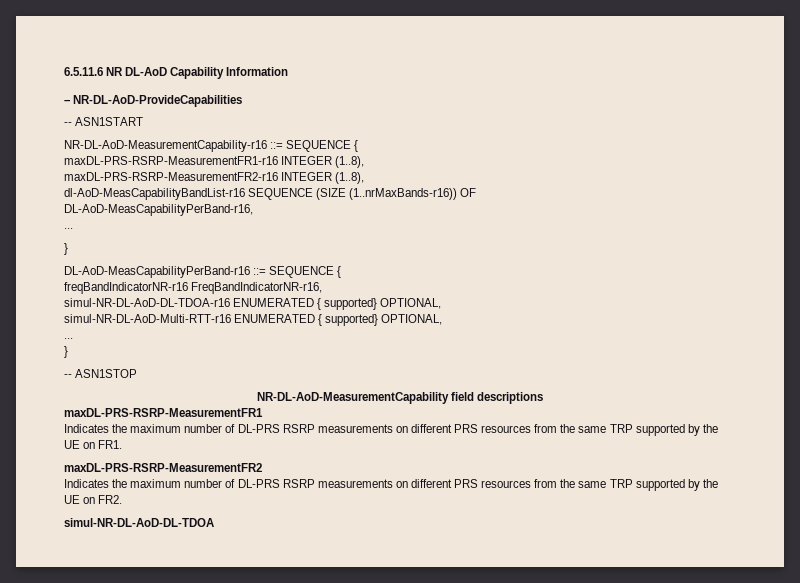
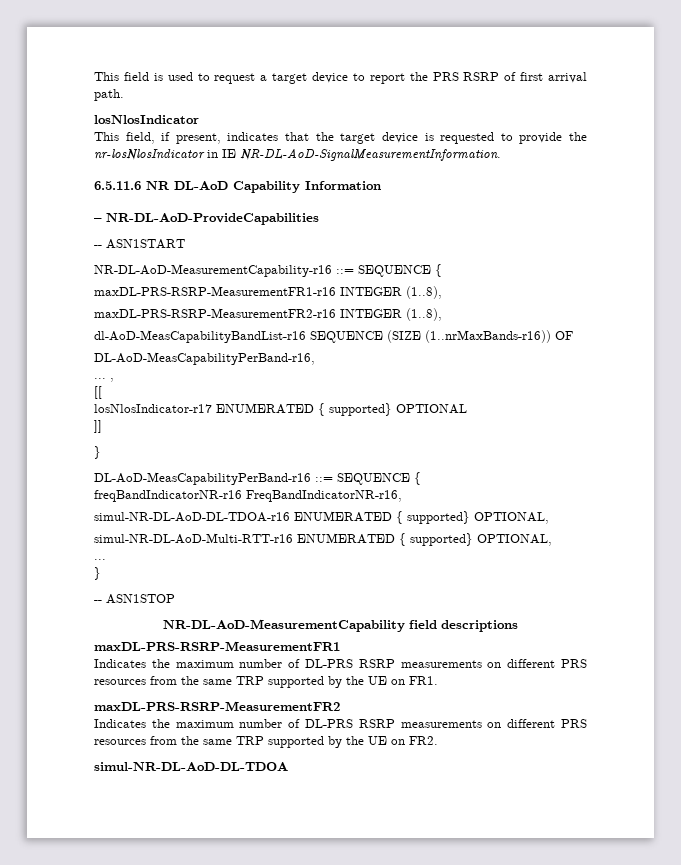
+ This field is used to request a target device to report the PRS RSRP of first arrival path.
+ losNlosIndicator
+ This field, if present, indicates that the target device is requested to provide the nr-losNlosIndicator in IE NR-DL-AoD-SignalMeasurementInformation.
  DL-AoD-MeasCapabilityPerBand-r16,
- ...
+ ... ,
+ [[
+ losNlosIndicator-r17 ENUMERATED { supported} OPTIONAL
+ ]]

